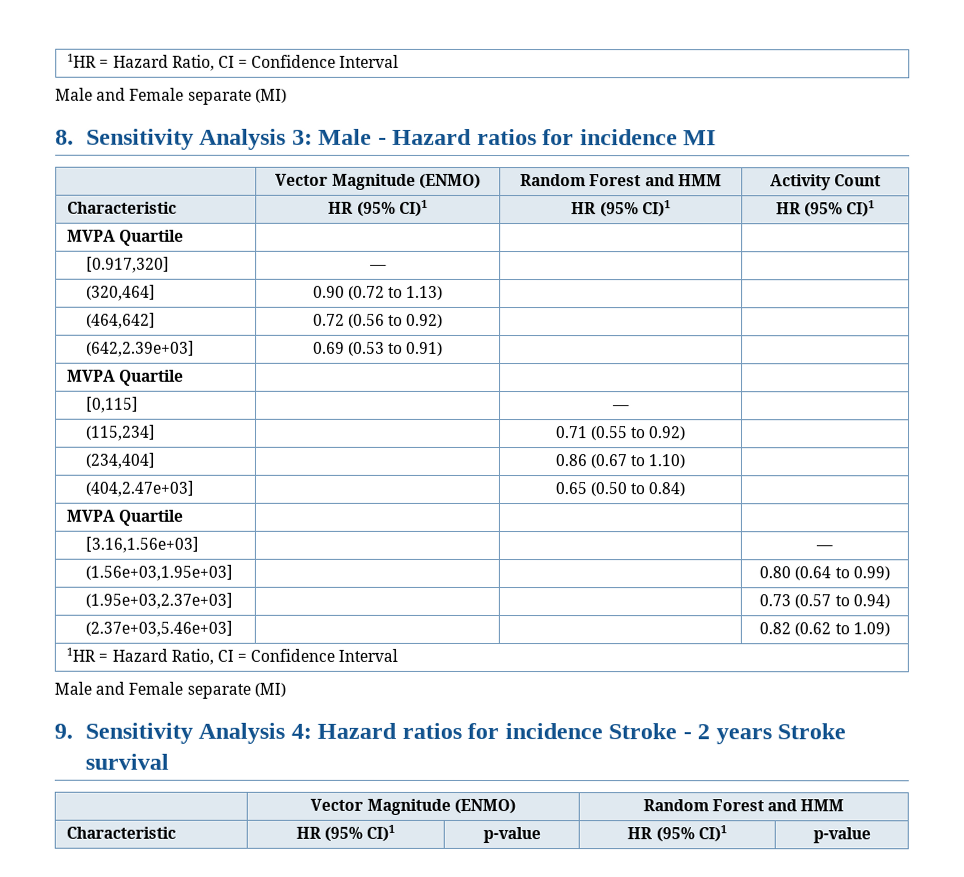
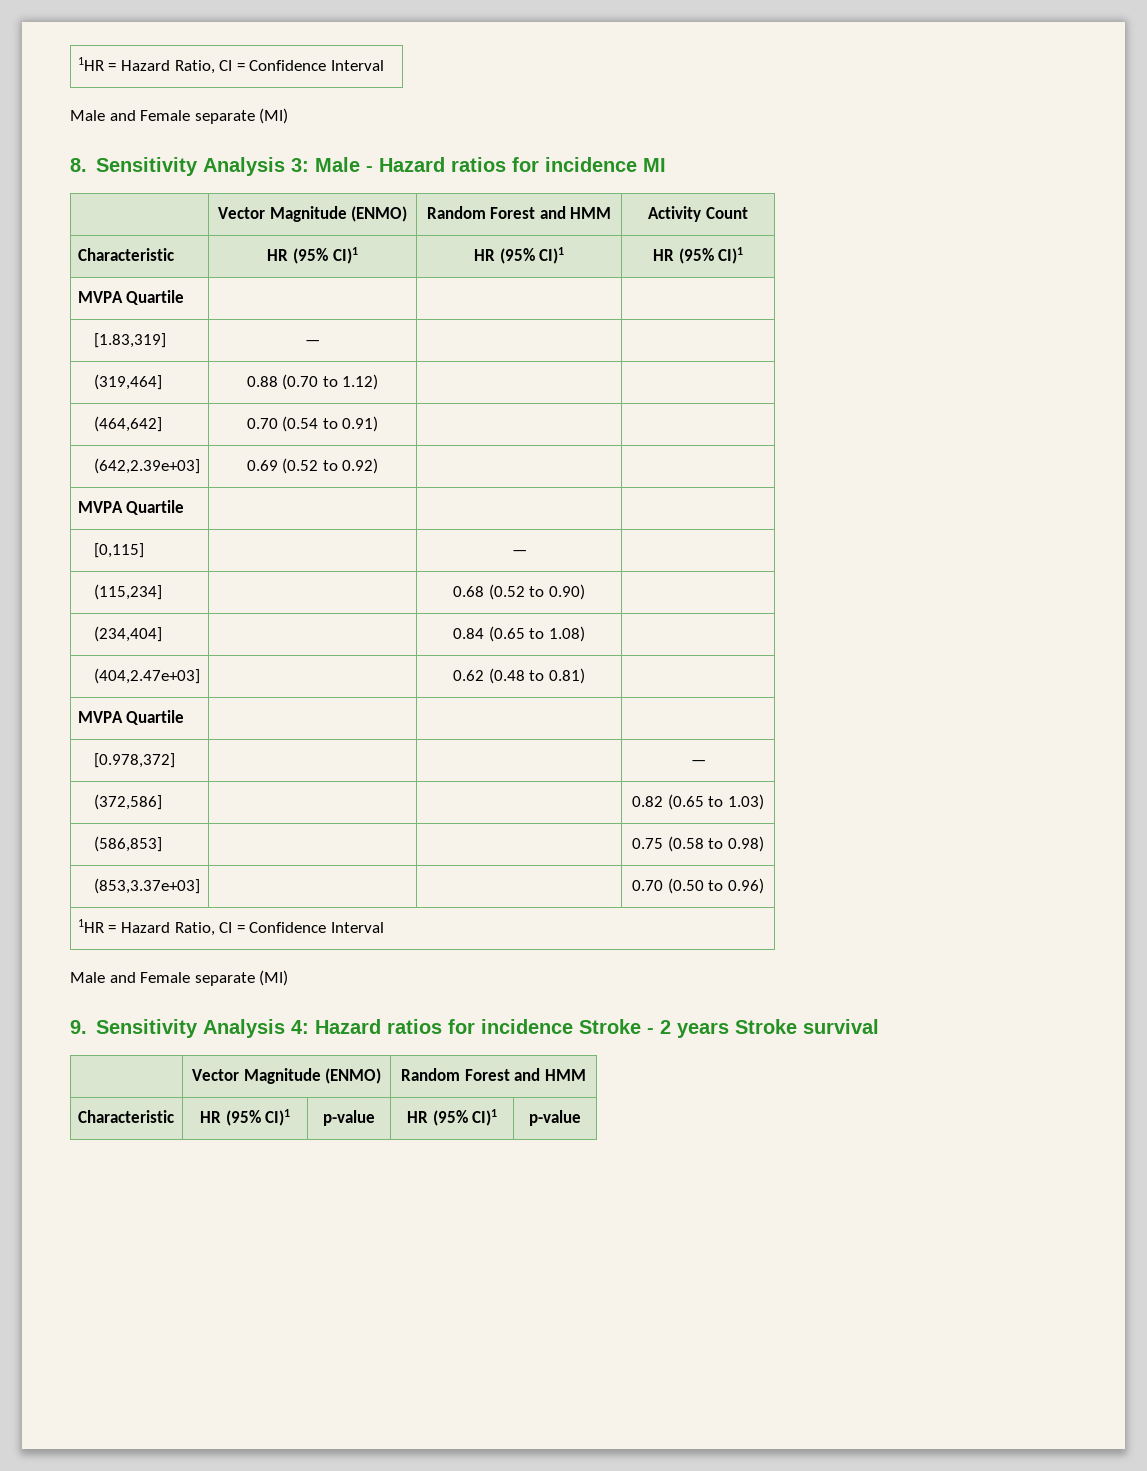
- [0.917,320] | — | |
+ [1.83,319] | — | |
- (320,464] | 0.90 (0.72 to 1.13) | |
- (464,642] | 0.72 (0.56 to 0.92) | |
+ (319,464] | 0.88 (0.70 to 1.12) | |
+ (464,642] | 0.70 (0.54 to 0.91) | |
- (642,2.39e+03] | 0.69 (0.53 to 0.91) | |
+ (642,2.39e+03] | 0.69 (0.52 to 0.92) | |
- (115,234] | | 0.71 (0.55 to 0.92) |
- (234,404] | | 0.86 (0.67 to 1.10) |
- (404,2.47e+03] | | 0.65 (0.50 to 0.84) |
+ (115,234] | | 0.68 (0.52 to 0.90) |
+ (234,404] | | 0.84 (0.65 to 1.08) |
+ (404,2.47e+03] | | 0.62 (0.48 to 0.81) |
  MVPA Quartile | | |
- [3.16,1.56e+03] | | | —
+ [0.978,372] | | | —
- (1.56e+03,1.95e+03] | | | 0.80 (0.64 to 0.99)
- (1.95e+03,2.37e+03] | | | 0.73 (0.57 to 0.94)
- (2.37e+03,5.46e+03] | | | 0.82 (0.62 to 1.09)
+ (372,586] | | | 0.82 (0.65 to 1.03)
+ (586,853] | | | 0.75 (0.58 to 0.98)
+ (853,3.37e+03] | | | 0.70 (0.50 to 0.96)

